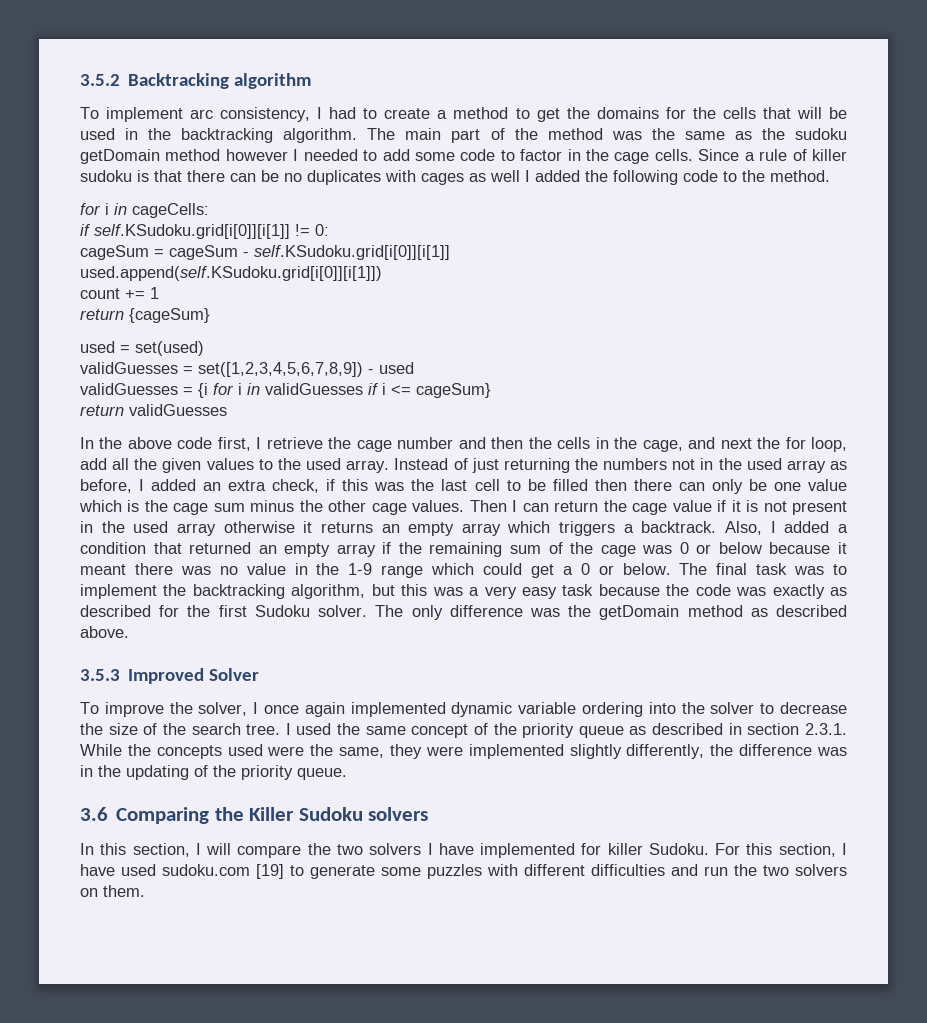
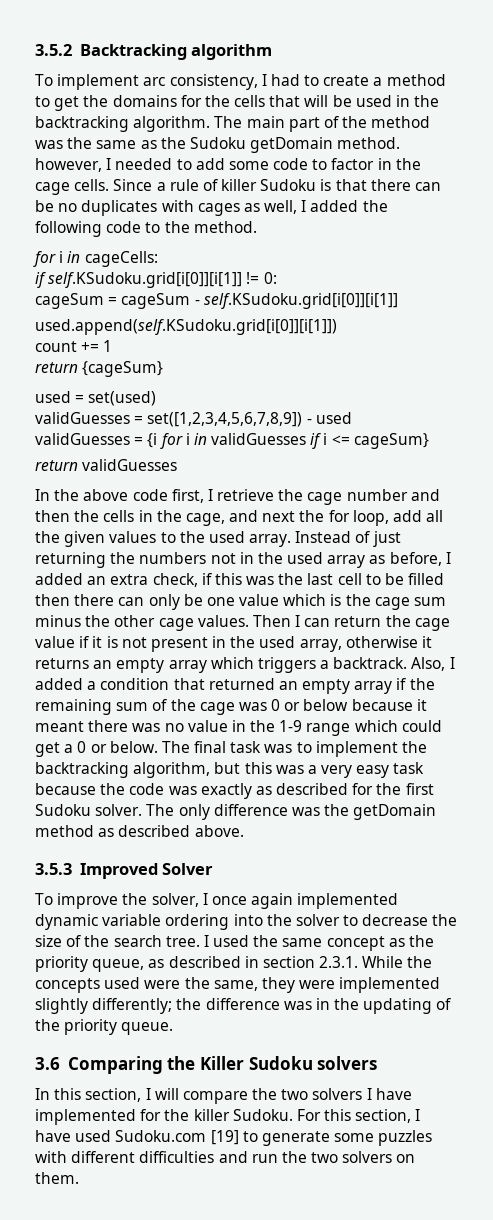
- The main part of the method was the same as the sudoku getDomain method however I needed to add some code to factor in the cage cells.
+ The main part of the method was the same as the Sudoku getDomain method. however, I needed to add some code to factor in the cage cells.
- Since a rule of killer sudoku is that there can be no duplicates with cages as well I added the following code to the method.
+ Since a rule of killer Sudoku is that there can be no duplicates with cages as well, I added the following code to the method.
- Then I can return the cage value if it is not present in the used array otherwise it returns an empty array which triggers a backtrack.
+ Then I can return the cage value if it is not present in the used array, otherwise it returns an empty array which triggers a backtrack.
- I used the same concept of the priority queue as described in section 2.3.1. While the concepts used were the same, they were implemented slightly differently, the difference was in the updating of the priority queue.
+ I used the same concept as the priority queue, as described in section 2.3.1. While the concepts used were the same, they were implemented slightly differently; the difference was in the updating of the priority queue.
- In this section, I will compare the two solvers I have implemented for killer Sudoku.
+ In this section, I will compare the two solvers I have implemented for the killer Sudoku.
- For this section, I have used sudoku.com [19] to generate some puzzles with different difficulties and run the two solvers on them.
+ For this section, I have used Sudoku.com [19] to generate some puzzles with different difficulties and run the two solvers on them.

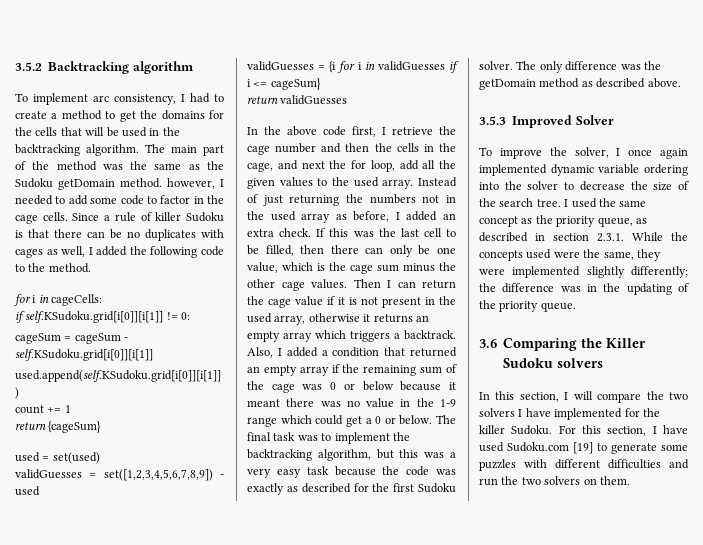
- Instead of just returning the numbers not in the used array as before, I added an extra check, if this was the last cell to be filled then there can only be one value which is the cage sum minus the other cage values.
+ Instead of just returning the numbers not in the used array as before, I added an extra check. If this was the last cell to be filled, then there can only be one value, which is the cage sum minus the other cage values.

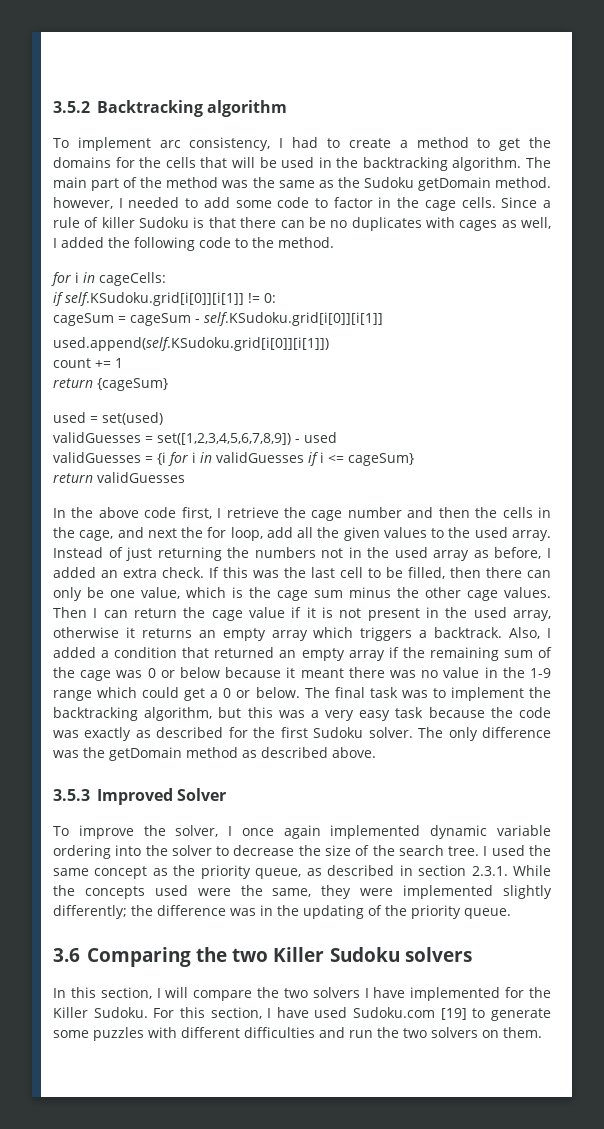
- 3.6 Comparing the Killer Sudoku solvers
+ 3.6 Comparing the two Killer Sudoku solvers
- In this section, I will compare the two solvers I have implemented for the killer Sudoku.
+ In this section, I will compare the two solvers I have implemented for the Killer Sudoku.

